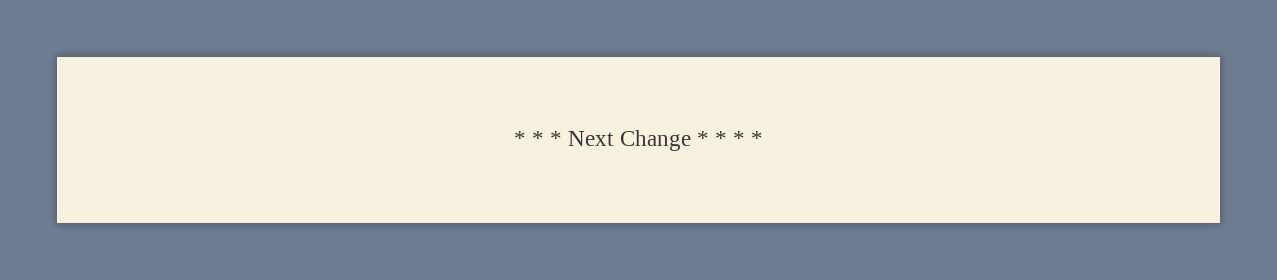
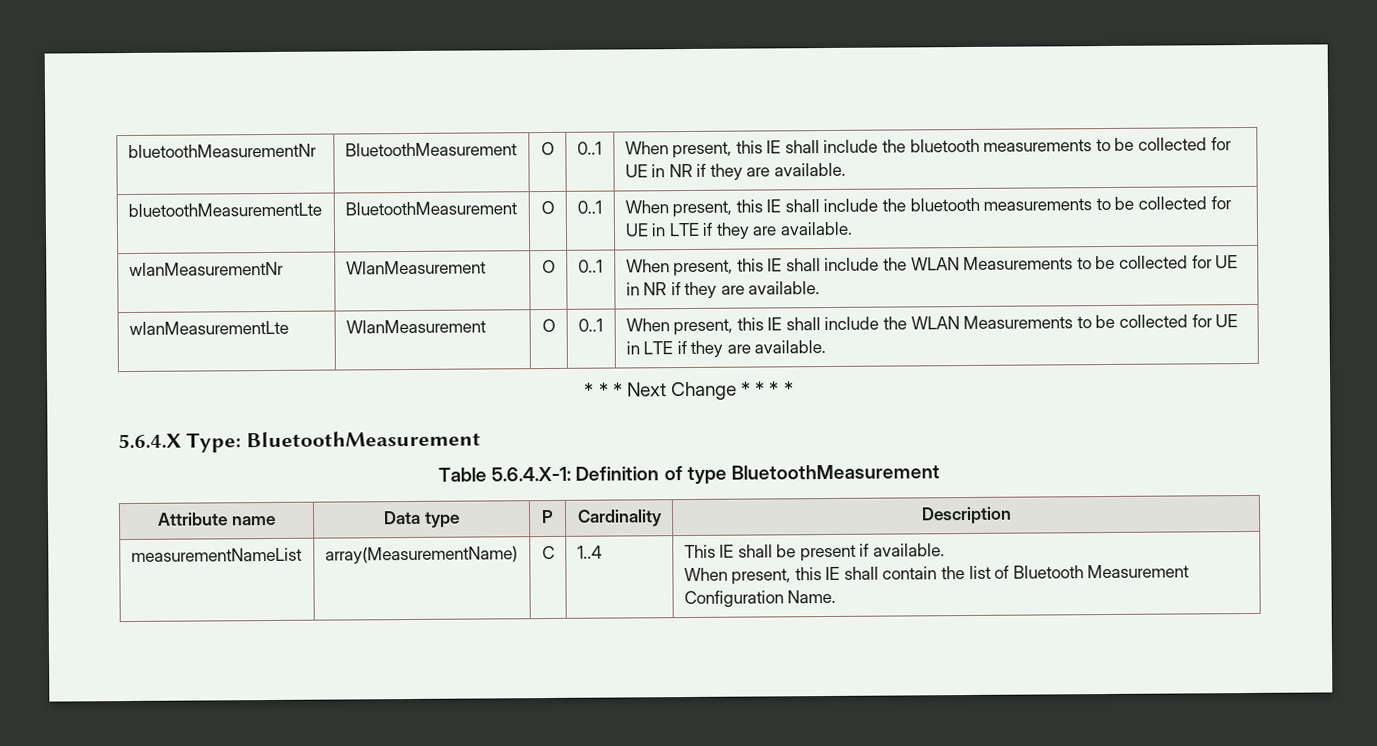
+ bluetoothMeasurementNr | BluetoothMeasurement | O | 0..1 | When present, this IE shall include the bluetooth measurements to be collected for UE in NR if they are available.
+ bluetoothMeasurementLte | BluetoothMeasurement | O | 0..1 | When present, this IE shall include the bluetooth measurements to be collected for UE in LTE if they are available.
+ wlanMeasurementNr | WlanMeasurement | O | 0..1 | When present, this IE shall include the WLAN Measurements to be collected for UE in NR if they are available.
+ wlanMeasurementLte | WlanMeasurement | O | 0..1 | When present, this IE shall include the WLAN Measurements to be collected for UE in LTE if they are available.
+ 5.6.4.X Type: BluetoothMeasurement
+ Table 5.6.4.X-1: Definition of type BluetoothMeasurement
+ Attribute name | Data type | P | Cardinality | Description
+ measurementNameList | array(MeasurementName) | C | 1..4 | This IE shall be present if available.
+ When present, this IE shall contain the list of Bluetooth Measurement Configuration Name.

